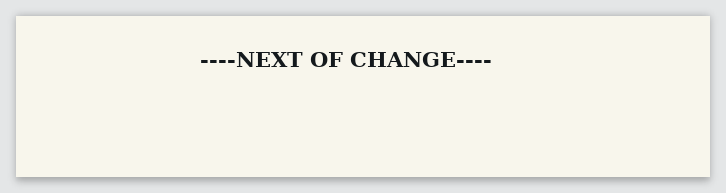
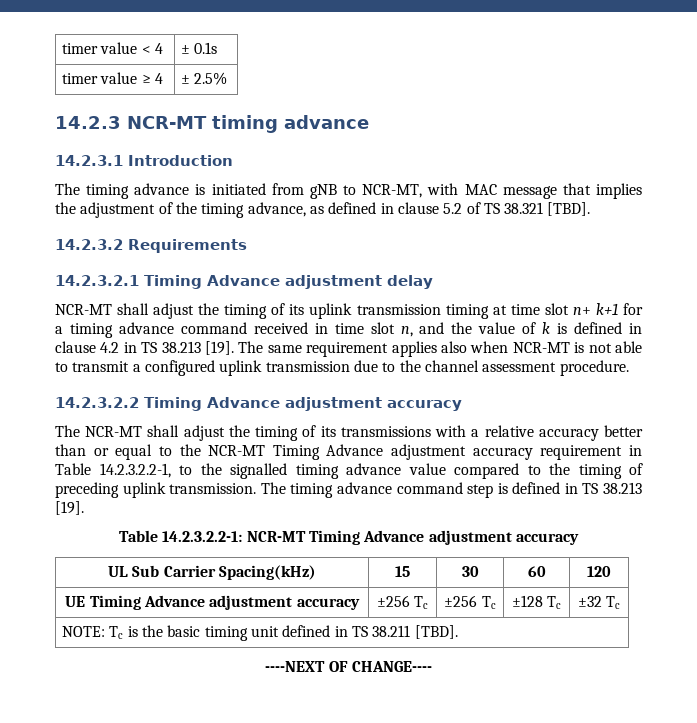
+ timer value < 4 | ± 0.1s
+ timer value ≥ 4 | ± 2.5%
+ 14.2.3 NCR-MT timing advance
+ 14.2.3.1 Introduction
+ The timing advance is initiated from gNB to NCR-MT, with MAC message that implies the adjustment of the timing advance, as defined in clause 5.2 of TS 38.321 [TBD].
+ 14.2.3.2 Requirements
+ 14.2.3.2.1 Timing Advance adjustment delay
+ NCR-MT shall adjust the timing of its uplink transmission timing at time slot n+ k+1 for a timing advance command received in time slot n, and the value of k is defined in clause 4.2 in TS 38.213 [19]. The same requirement applies also when NCR-MT is not able to transmit a configured uplink transmission due to the channel assessment procedure.
+ 14.2.3.2.2 Timing Advance adjustment accuracy
+ The NCR-MT shall adjust the timing of its transmissions with a relative accuracy better than or equal to the NCR-MT Timing Advance adjustment accuracy requirement in Table 14.2.3.2.2-1, to the signalled timing advance value compared to the timing of preceding uplink transmission. The timing advance command step is defined in TS 38.213 [19].
+ Table 14.2.3.2.2-1: NCR-MT Timing Advance adjustment accuracy
+ UL Sub Carrier Spacing(kHz) | 15 | 30 | 60 | 120
+ UE Timing Advance adjustment accuracy | ±256 Tc | ±256 Tc | ±128 Tc | ±32 Tc
+ NOTE: Tc is the basic timing unit defined in TS 38.211 [TBD].

